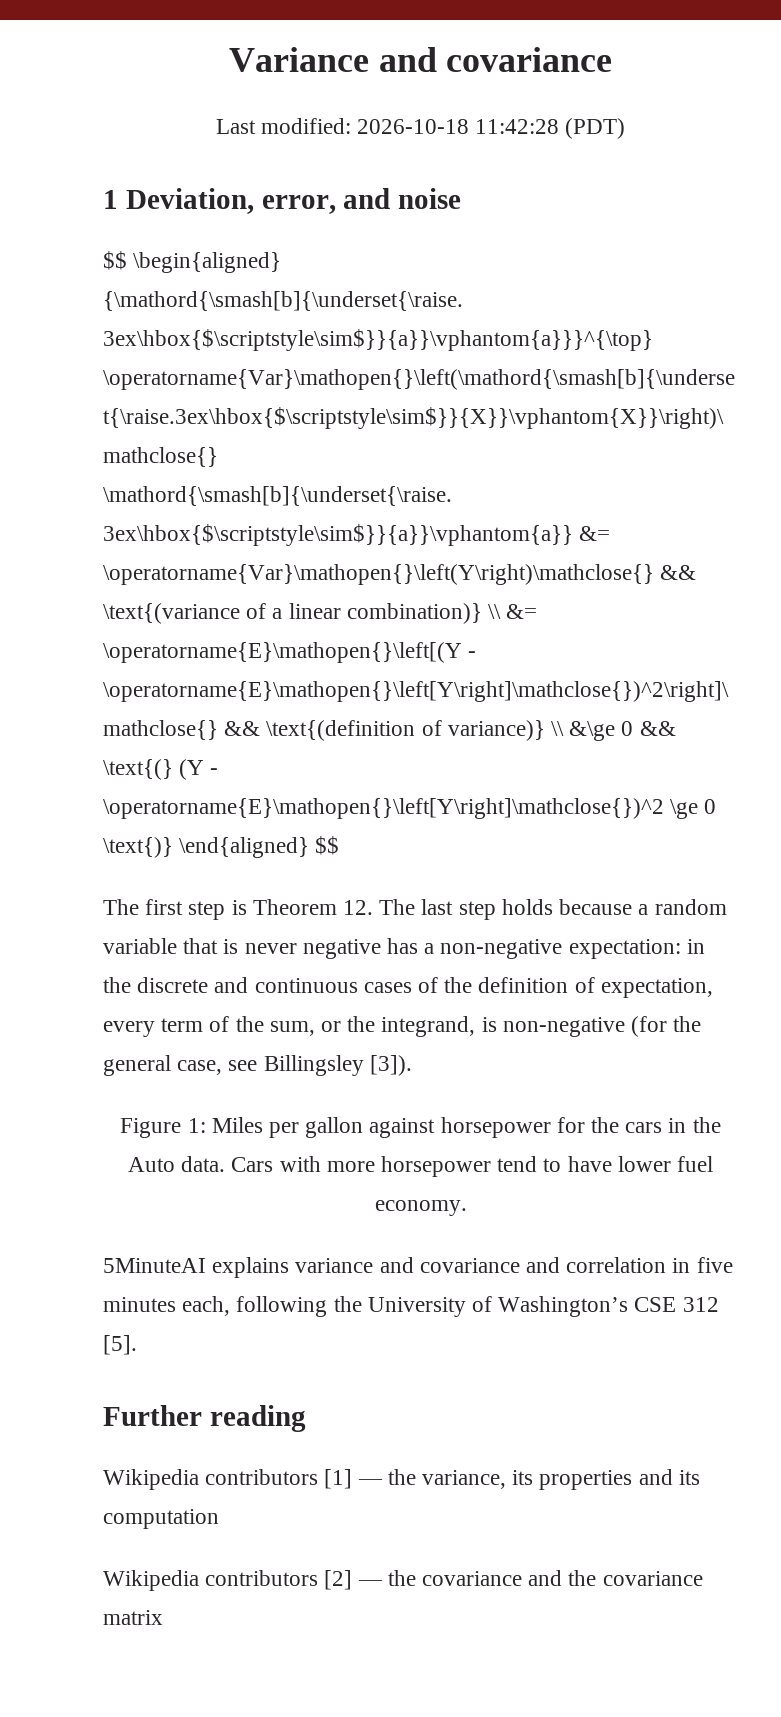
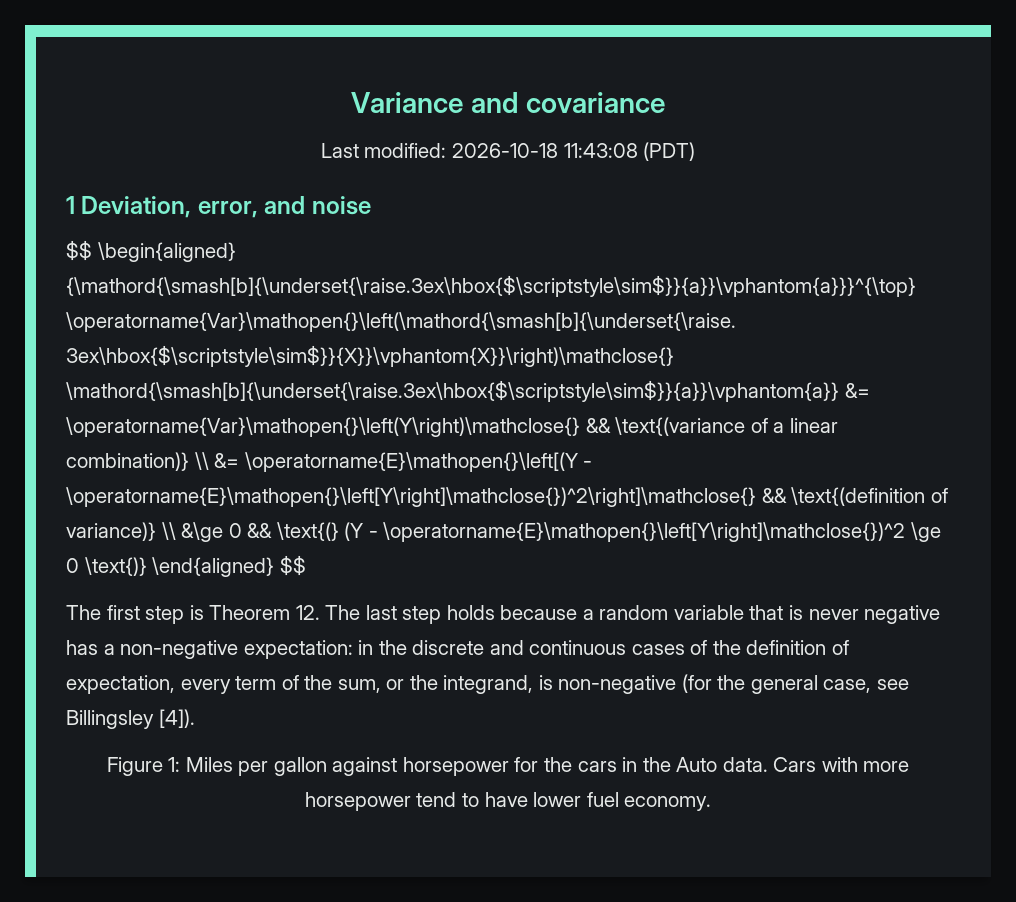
- Last modified: 2026-10-18 11:42:28 (PDT)
+ Last modified: 2026-10-18 11:43:08 (PDT)
- The first step is Theorem 12. The last step holds because a random variable that is never negative has a non-negative expectation: in the discrete and continuous cases of the definition of expectation, every term of the sum, or the integrand, is non-negative (for the general case, see Billingsley [3]).
+ The first step is Theorem 12. The last step holds because a random variable that is never negative has a non-negative expectation: in the discrete and continuous cases of the definition of expectation, every term of the sum, or the integrand, is non-negative (for the general case, see Billingsley [4]).
- 5MinuteAI explains variance and covariance and correlation in five minutes each, following the University of Washington’s CSE 312 [5].
- Further reading
- Wikipedia contributors [1] — the variance, its properties and its computation
- Wikipedia contributors [2] — the covariance and the covariance matrix

